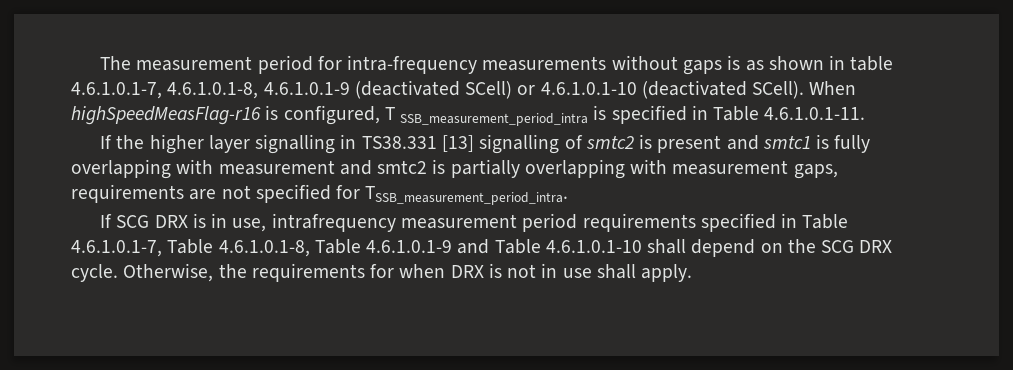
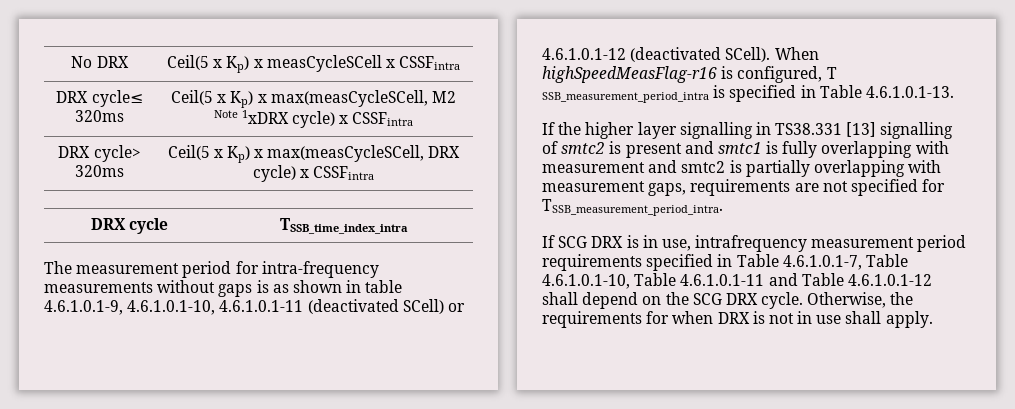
+ No DRX | Ceil(5 x Kp) x measCycleSCell x CSSFintra
+ DRX cycle≤ 320ms | Ceil(5 x Kp) x max(measCycleSCell, M2 Note 1xDRX cycle) x CSSFintra
+ DRX cycle> 320ms | Ceil(5 x Kp) x max(measCycleSCell, DRX cycle) x CSSFintra
+ DRX cycle | TSSB_time_index_intra
- The measurement period for intra-frequency measurements without gaps is as shown in table 4.6.1.0.1-7, 4.6.1.0.1-8, 4.6.1.0.1-9 (deactivated SCell) or 4.6.1.0.1-10 (deactivated SCell).
+ The measurement period for intra-frequency measurements without gaps is as shown in table 4.6.1.0.1-9, 4.6.1.0.1-10, 4.6.1.0.1-11 (deactivated SCell) or 4.6.1.0.1-12 (deactivated SCell).
- When highSpeedMeasFlag-r16 is configured, T SSB_measurement_period_intra is specified in Table 4.6.1.0.1-11.
+ When highSpeedMeasFlag-r16 is configured, T SSB_measurement_period_intra is specified in Table 4.6.1.0.1-13.
- If SCG DRX is in use, intrafrequency measurement period requirements specified in Table 4.6.1.0.1-7, Table 4.6.1.0.1-8, Table 4.6.1.0.1-9 and Table 4.6.1.0.1-10 shall depend on the SCG DRX cycle.
+ If SCG DRX is in use, intrafrequency measurement period requirements specified in Table 4.6.1.0.1-7, Table 4.6.1.0.1-10, Table 4.6.1.0.1-11 and Table 4.6.1.0.1-12 shall depend on the SCG DRX cycle.

